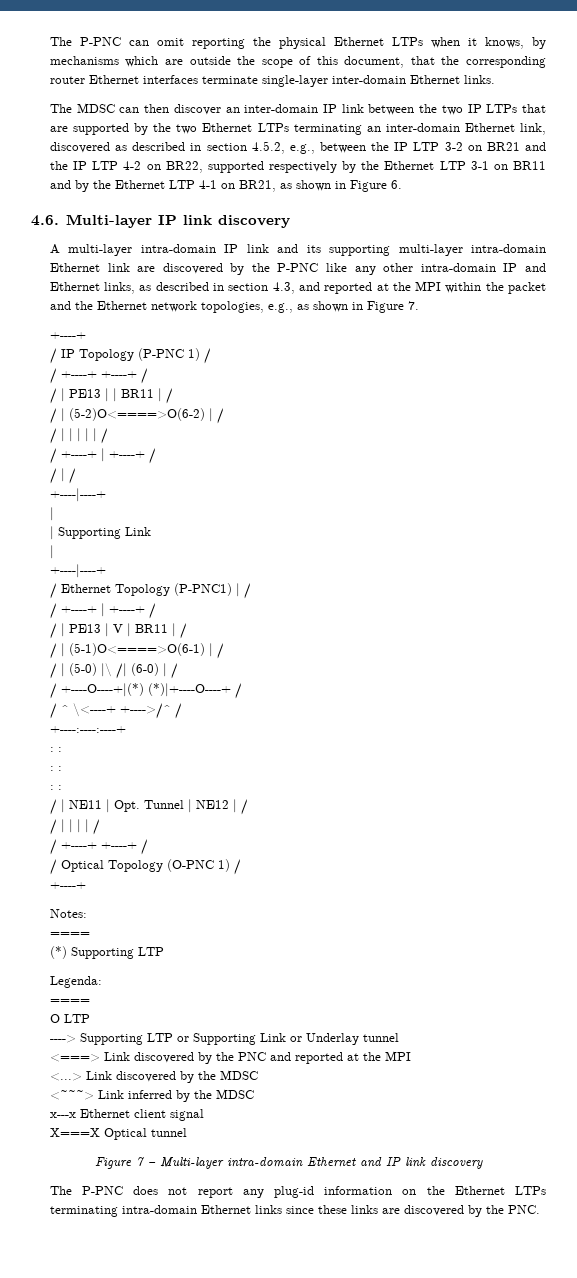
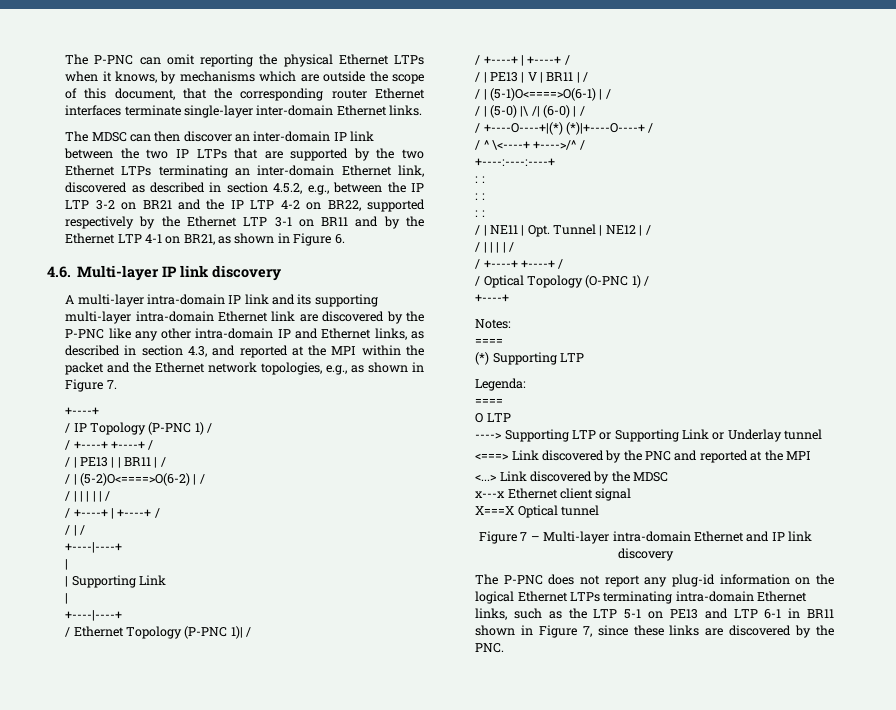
- / Ethernet Topology (P-PNC1) | /
+ / Ethernet Topology (P-PNC 1)| /
- <~~~> Link inferred by the MDSC
- The P-PNC does not report any plug-id information on the Ethernet LTPs terminating intra-domain Ethernet links since these links are discovered by the PNC.
+ The P-PNC does not report any plug-id information on the logical Ethernet LTPs terminating intra-domain Ethernet links, such as the LTP 5-1 on PE13 and LTP 6-1 in BR11 shown in Figure 7, since these links are discovered by the PNC.

